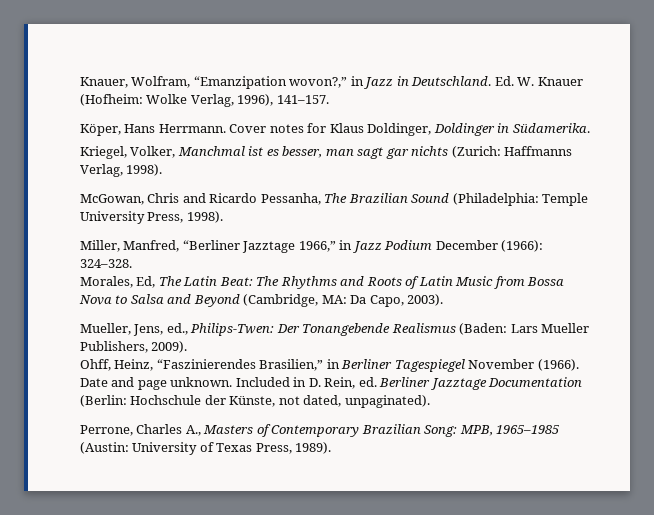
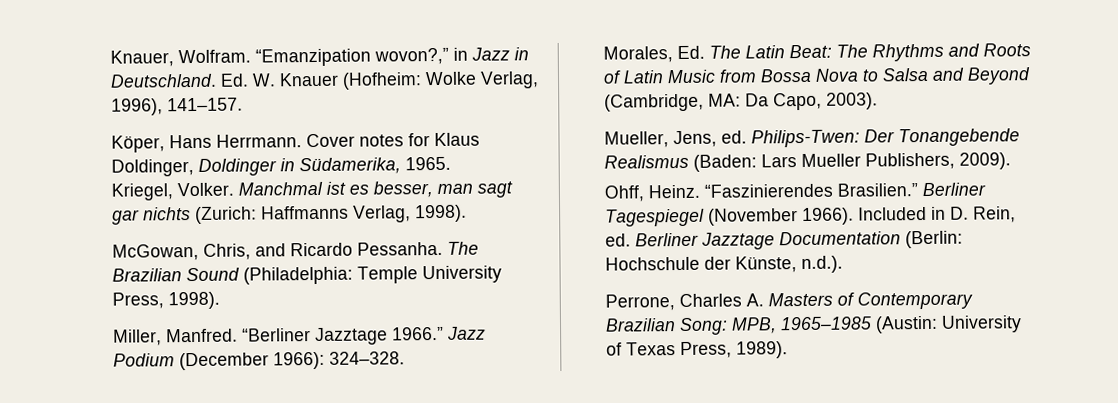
- Knauer, Wolfram, “Emanzipation wovon?,” in Jazz in Deutschland.
+ Knauer, Wolfram. “Emanzipation wovon?,” in Jazz in Deutschland.
- Cover notes for Klaus Doldinger, Doldinger in Südamerika.
+ Cover notes for Klaus Doldinger, Doldinger in Südamerika, 1965.
- Kriegel, Volker, Manchmal ist es besser, man sagt gar nichts (Zurich: Haffmanns Verlag, 1998).
+ Kriegel, Volker. Manchmal ist es besser, man sagt gar nichts (Zurich: Haffmanns Verlag, 1998).
- McGowan, Chris and Ricardo Pessanha, The Brazilian Sound (Philadelphia: Temple University Press, 1998).
+ McGowan, Chris, and Ricardo Pessanha. The Brazilian Sound (Philadelphia: Temple University Press, 1998).
- Miller, Manfred, “Berliner Jazztage 1966,” in Jazz Podium December (1966): 324–328.
+ Miller, Manfred. “Berliner Jazztage 1966.” Jazz Podium (December 1966): 324–328.
- Morales, Ed, The Latin Beat: The Rhythms and Roots of Latin Music from Bossa Nova to Salsa and Beyond (Cambridge, MA: Da Capo, 2003).
+ Morales, Ed. The Latin Beat: The Rhythms and Roots of Latin Music from Bossa Nova to Salsa and Beyond (Cambridge, MA: Da Capo, 2003).
- Mueller, Jens, ed., Philips-Twen: Der Tonangebende Realismus (Baden: Lars Mueller Publishers, 2009).
+ Mueller, Jens, ed. Philips-Twen: Der Tonangebende Realismus (Baden: Lars Mueller Publishers, 2009).
- Ohff, Heinz, “Faszinierendes Brasilien,” in Berliner Tagespiegel November (1966). Date and page unknown.
+ Ohff, Heinz. “Faszinierendes Brasilien.” Berliner Tagespiegel (November 1966).
- Included in D. Rein, ed. Berliner Jazztage Documentation (Berlin: Hochschule der Künste, not dated, unpaginated).
+ Included in D. Rein, ed. Berliner Jazztage Documentation (Berlin: Hochschule der Künste, n.d.).
- Perrone, Charles A., Masters of Contemporary Brazilian Song: MPB, 1965–1985 (Austin: University of Texas Press, 1989).
+ Perrone, Charles A. Masters of Contemporary Brazilian Song: MPB, 1965–1985 (Austin: University of Texas Press, 1989).

